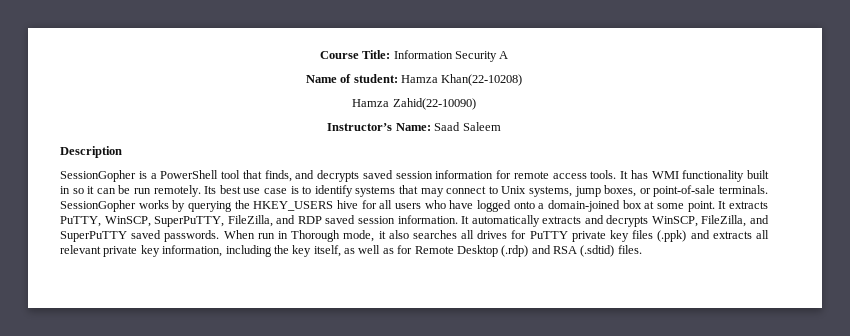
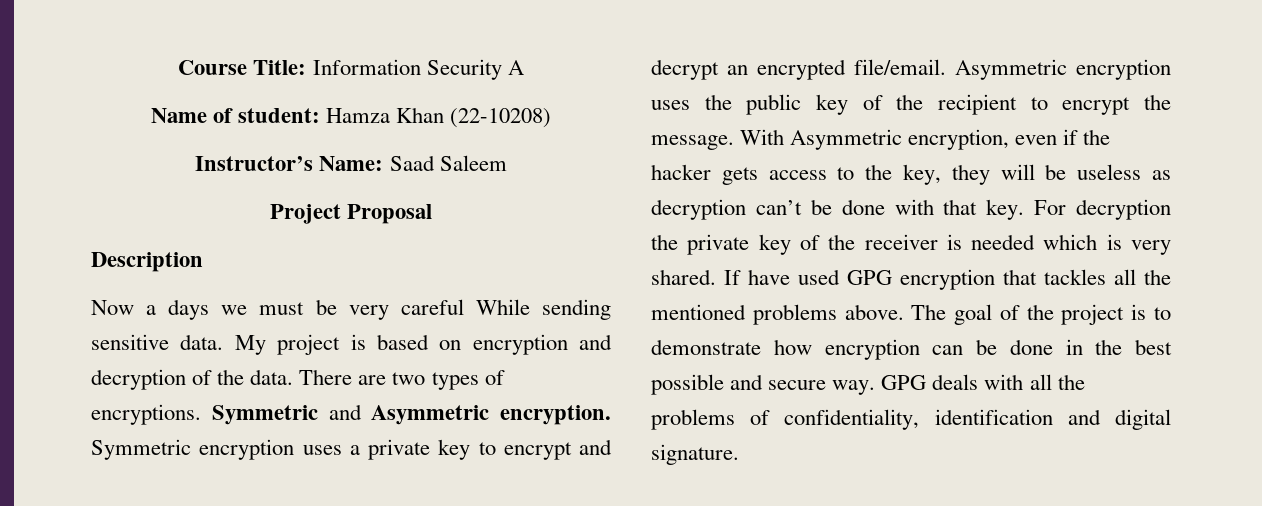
- Name of student: Hamza Khan(22-10208)
- Hamza Zahid(22-10090)
+ Name of student: Hamza Khan (22-10208)
+ Project Proposal
- SessionGopher is a PowerShell tool that finds, and decrypts saved session information for remote access tools. It has WMI functionality built in so it can be run remotely. Its best use case is to identify systems that may connect to Unix systems, jump boxes, or point-of-sale terminals. SessionGopher works by querying the HKEY_USERS hive for all users who have logged onto a domain-joined box at some point. It extracts PuTTY, WinSCP, SuperPuTTY, FileZilla, and RDP saved session information. It automatically extracts and decrypts WinSCP, FileZilla, and SuperPuTTY saved passwords. When run in Thorough mode, it also searches all drives for PuTTY private key files (.ppk) and extracts all relevant private key information, including the key itself, as well as for Remote Desktop (.rdp) and RSA (.sdtid) files.
+ Now a days we must be very careful While sending sensitive data. My project is based on encryption and decryption of the data. There are two types of encryptions. Symmetric and Asymmetric encryption. Symmetric encryption uses a private key to encrypt and decrypt an encrypted file/email. Asymmetric encryption uses the public key of the recipient to encrypt the message. With Asymmetric encryption, even if the hacker gets access to the key, they will be useless as decryption can’t be done with that key. For decryption the private key of the receiver is needed which is very shared. If have used GPG encryption that tackles all the mentioned problems above. The goal of the project is to demonstrate how encryption can be done in the best possible and secure way. GPG deals with all the problems of confidentiality, identification and digital signature.

